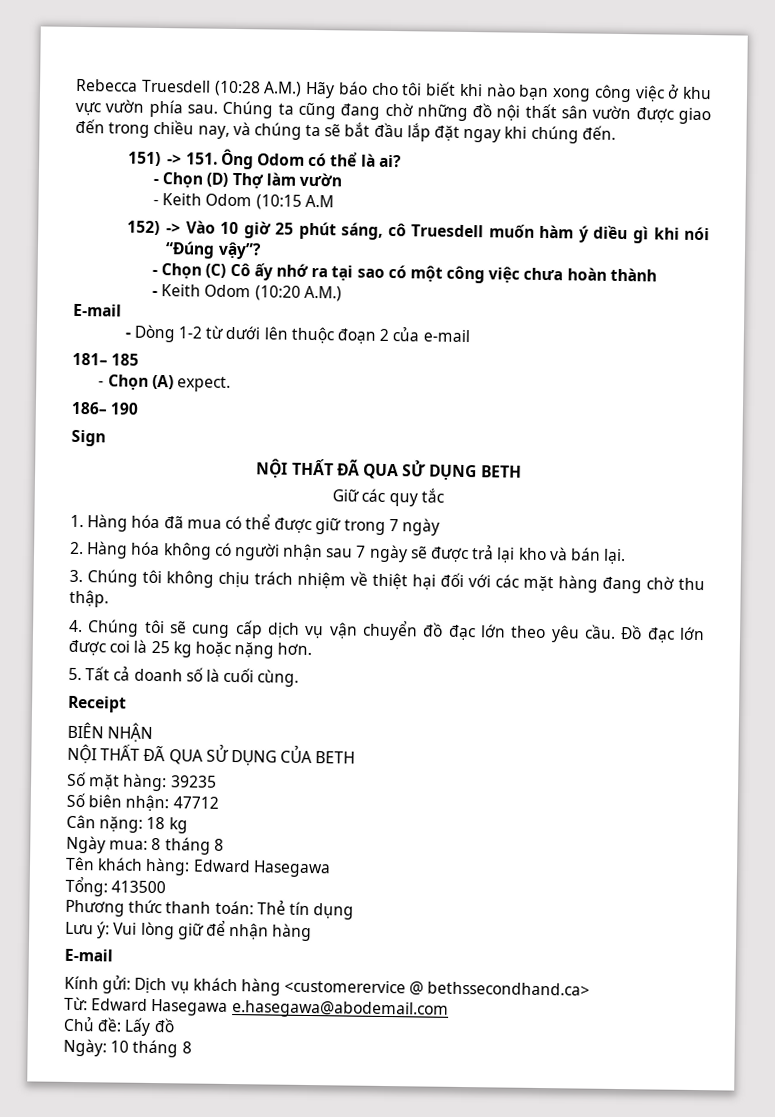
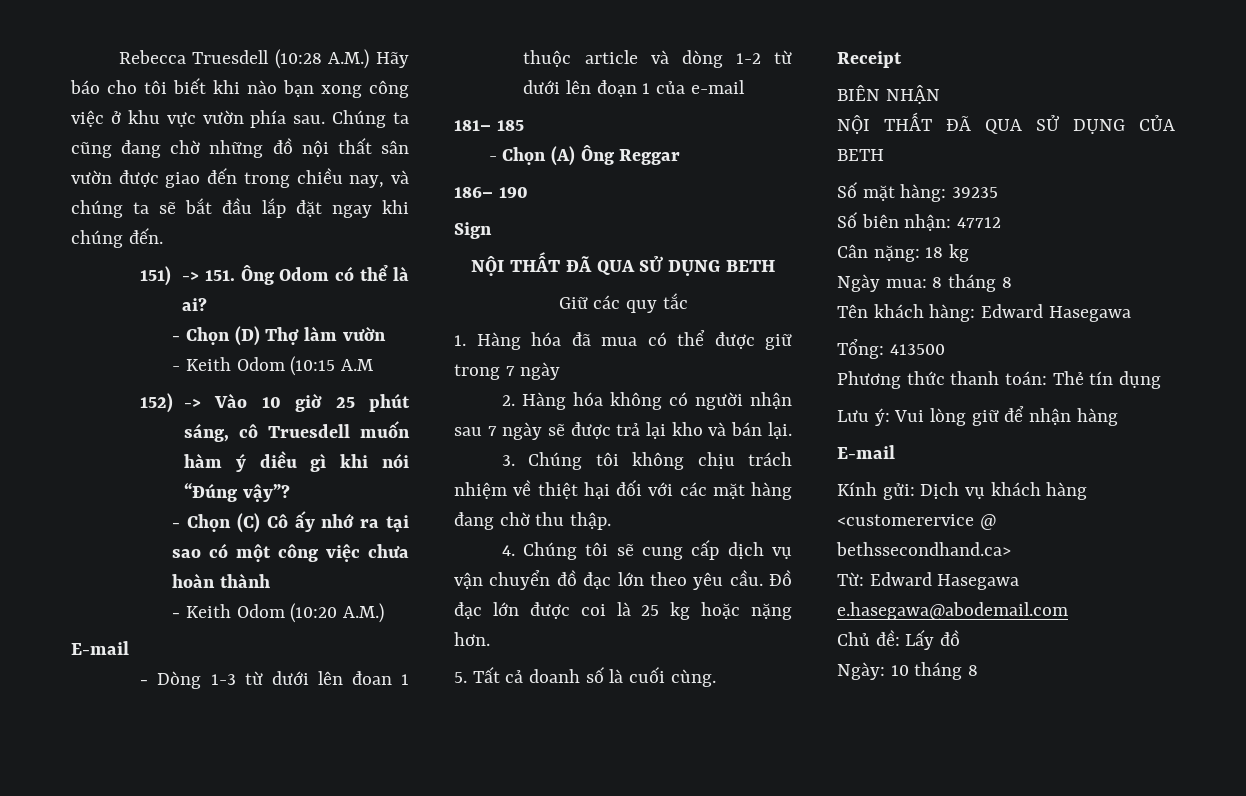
- - Dòng 1-2 từ dưới lên thuộc đoạn 2 của e-mail
+ - Dòng 1-3 từ dưới lên đoan 1 thuộc article và dòng 1-2 từ dưới lên đoạn 1 của e-mail
- - Chọn (A) expect.
+ - Chọn (A) Ông Reggar

